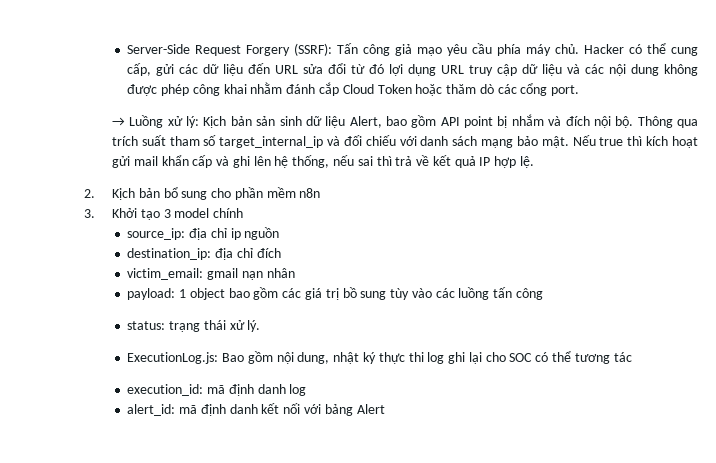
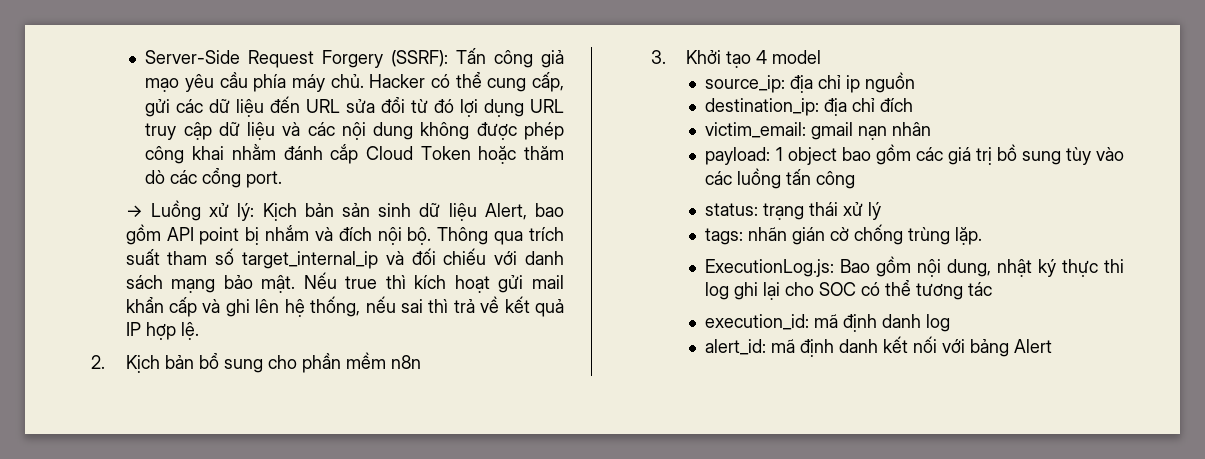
- 3. Khởi tạo 3 model chính
+ 3. Khởi tạo 4 model
- status: trạng thái xử lý.
+ status: trạng thái xử lý
+ tags: nhãn gián cờ chống trùng lặp.

